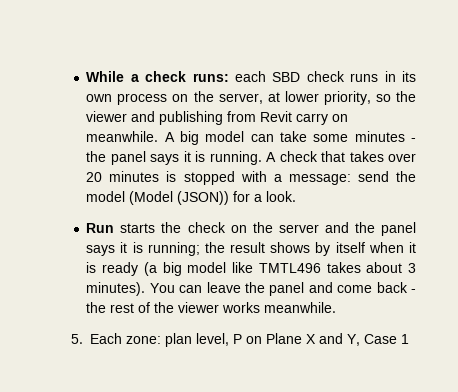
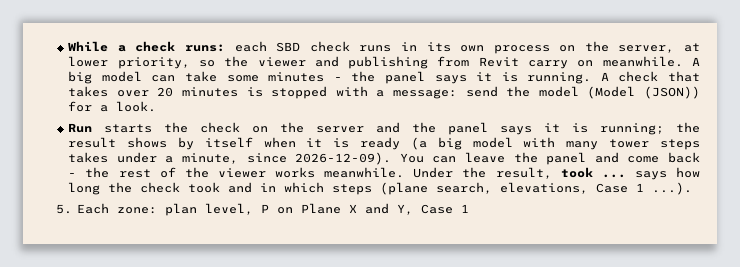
- Run starts the check on the server and the panel says it is running; the result shows by itself when it is ready (a big model like TMTL496 takes about 3 minutes).
+ Run starts the check on the server and the panel says it is running; the result shows by itself when it is ready (a big model with many tower steps takes under a minute, since 2026-12-09).
+ Under the result, took ... says how long the check took and in which steps (plane search, elevations, Case 1 ...).

